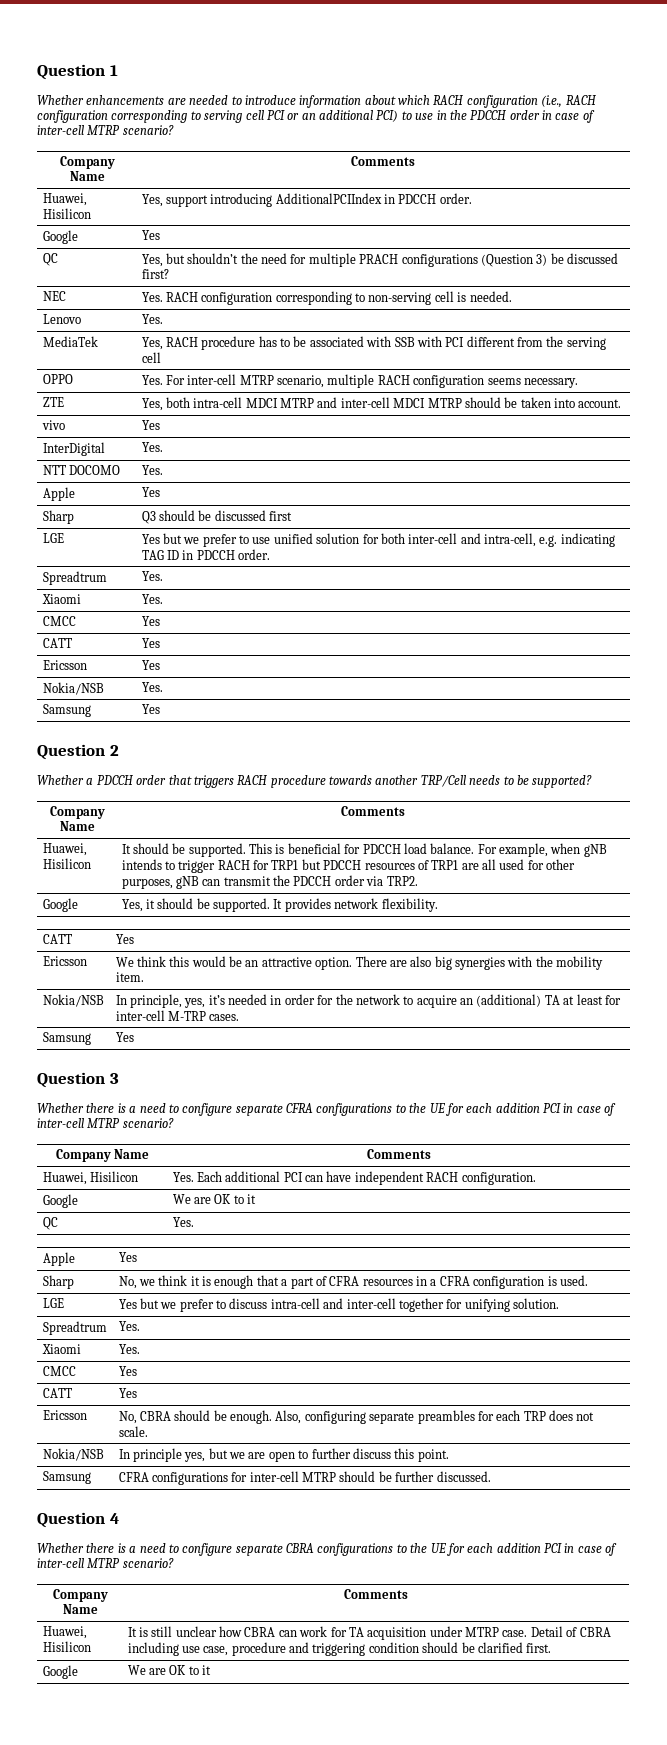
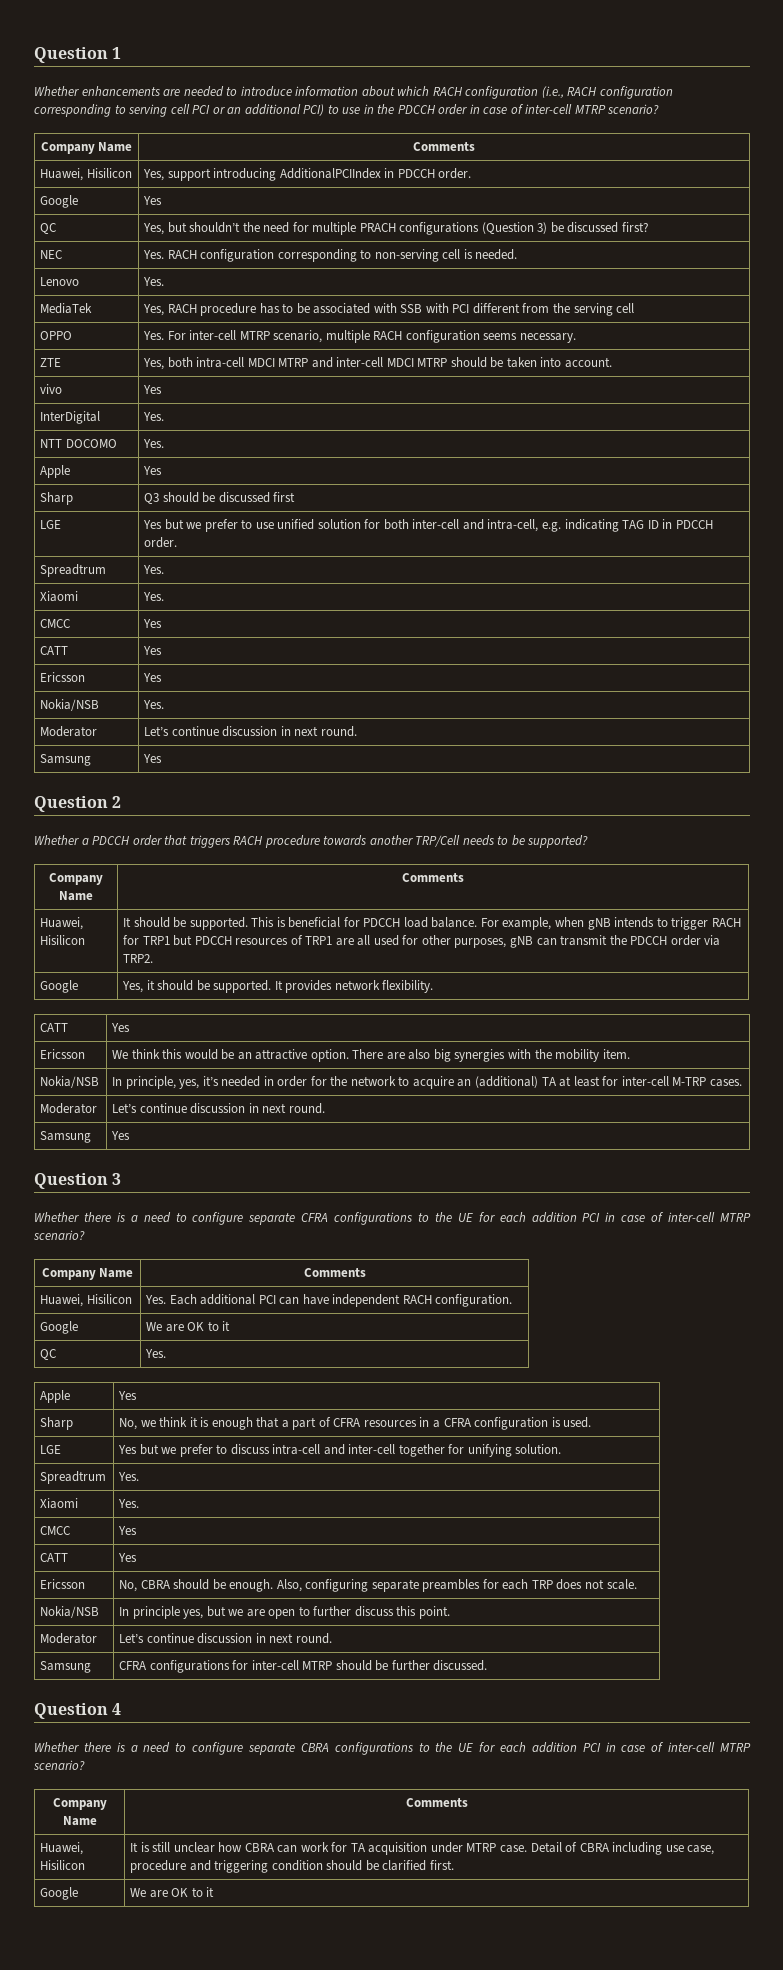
  Nokia/NSB | Yes.
+ Moderator | Let’s continue discussion in next round.
  Nokia/NSB | In principle, yes, it’s needed in order for the network to acquire an (additional) TA at least for inter-cell M-TRP cases.
+ Moderator | Let’s continue discussion in next round.
  Nokia/NSB | In principle yes, but we are open to further discuss this point.
+ Moderator | Let’s continue discussion in next round.

